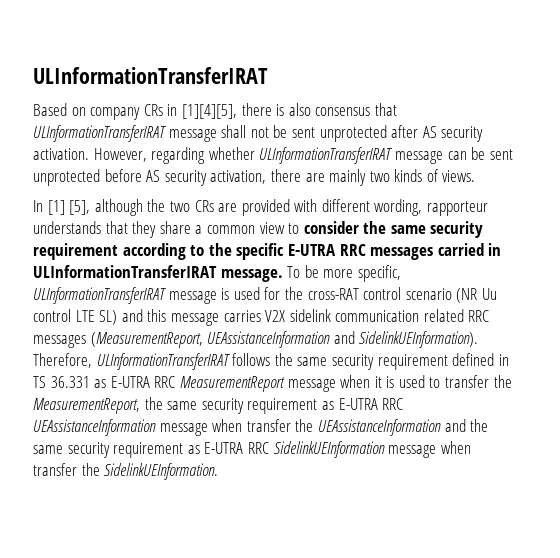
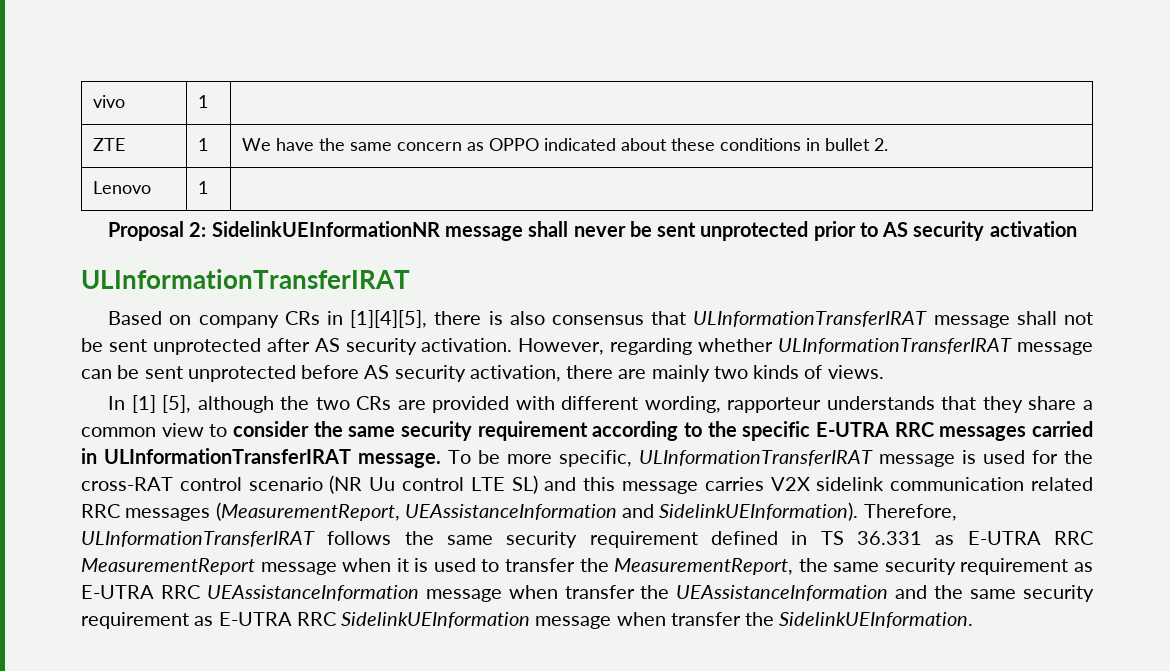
+ vivo | 1 |
+ ZTE | 1 | We have the same concern as OPPO indicated about these conditions in bullet 2.
+ Lenovo | 1 |
+ Proposal 2: SidelinkUEInformationNR message shall never be sent unprotected prior to AS security activation

